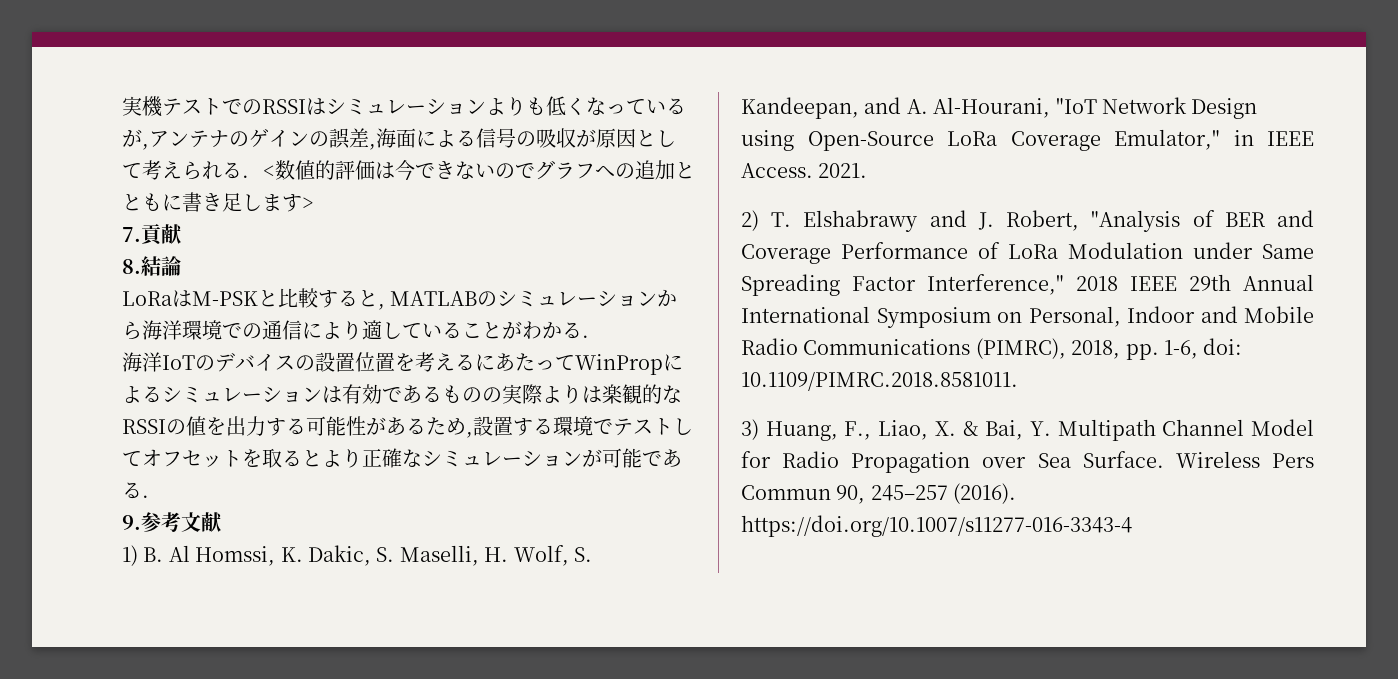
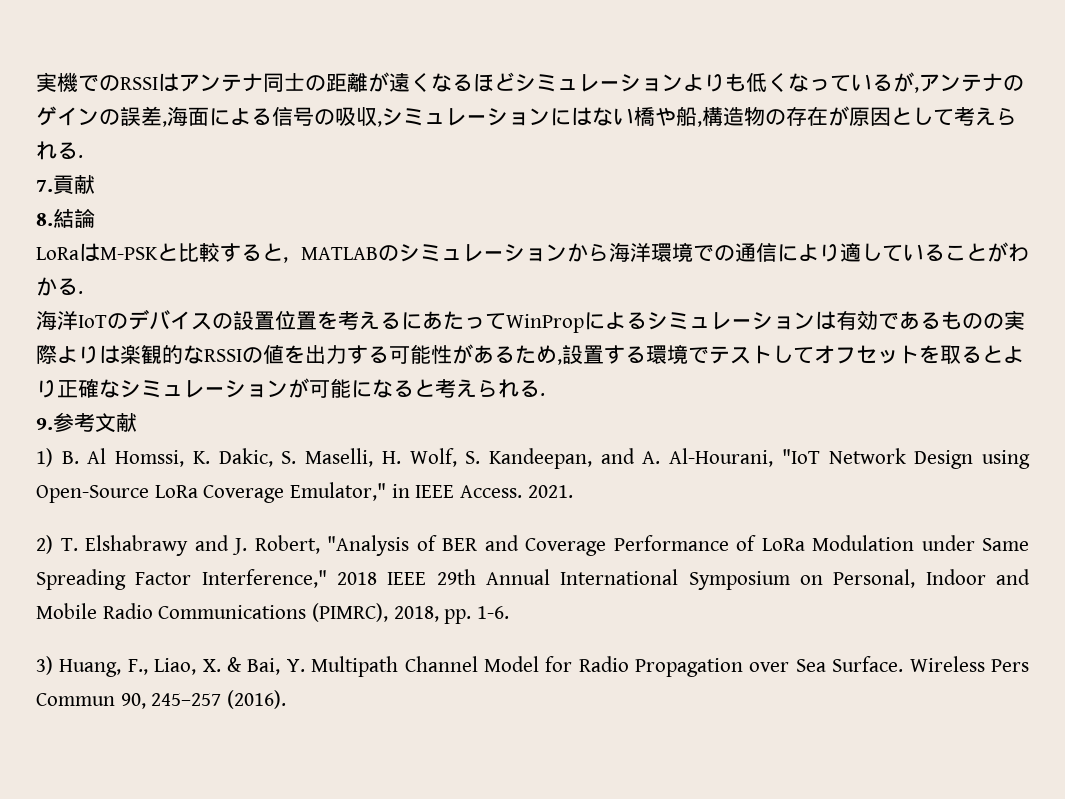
- 実機テストでのRSSIはシミュレーションよりも低くなっているが,アンテナのゲインの誤差,海面による信号の吸収が原因として考えられる. <数値的評価は今できないのでグラフへの追加とともに書き足します>
+ 実機でのRSSIはアンテナ同士の距離が遠くなるほどシミュレーションよりも低くなっているが,アンテナのゲインの誤差,海面による信号の吸収,シミュレーションにはない橋や船,構造物の存在が原因として考えられる.
- 海洋IoTのデバイスの設置位置を考えるにあたってWinPropによるシミュレーションは有効であるものの実際よりは楽観的なRSSIの値を出力する可能性があるため,設置する環境でテストしてオフセットを取るとより正確なシミュレーションが可能である.
+ 海洋IoTのデバイスの設置位置を考えるにあたってWinPropによるシミュレーションは有効であるものの実際よりは楽観的なRSSIの値を出力する可能性があるため,設置する環境でテストしてオフセットを取るとより正確なシミュレーションが可能になると考えられる.
- 2) T. Elshabrawy and J. Robert, "Analysis of BER and Coverage Performance of LoRa Modulation under Same Spreading Factor Interference," 2018 IEEE 29th Annual International Symposium on Personal, Indoor and Mobile Radio Communications (PIMRC), 2018, pp. 1-6, doi: 10.1109/PIMRC.2018.8581011.
+ 2) T. Elshabrawy and J. Robert, "Analysis of BER and Coverage Performance of LoRa Modulation under Same Spreading Factor Interference," 2018 IEEE 29th Annual International Symposium on Personal, Indoor and Mobile Radio Communications (PIMRC), 2018, pp. 1-6.
- Wireless Pers Commun 90, 245–257 (2016). https://doi.org/10.1007/s11277-016-3343-4
+ Wireless Pers Commun 90, 245–257 (2016).

